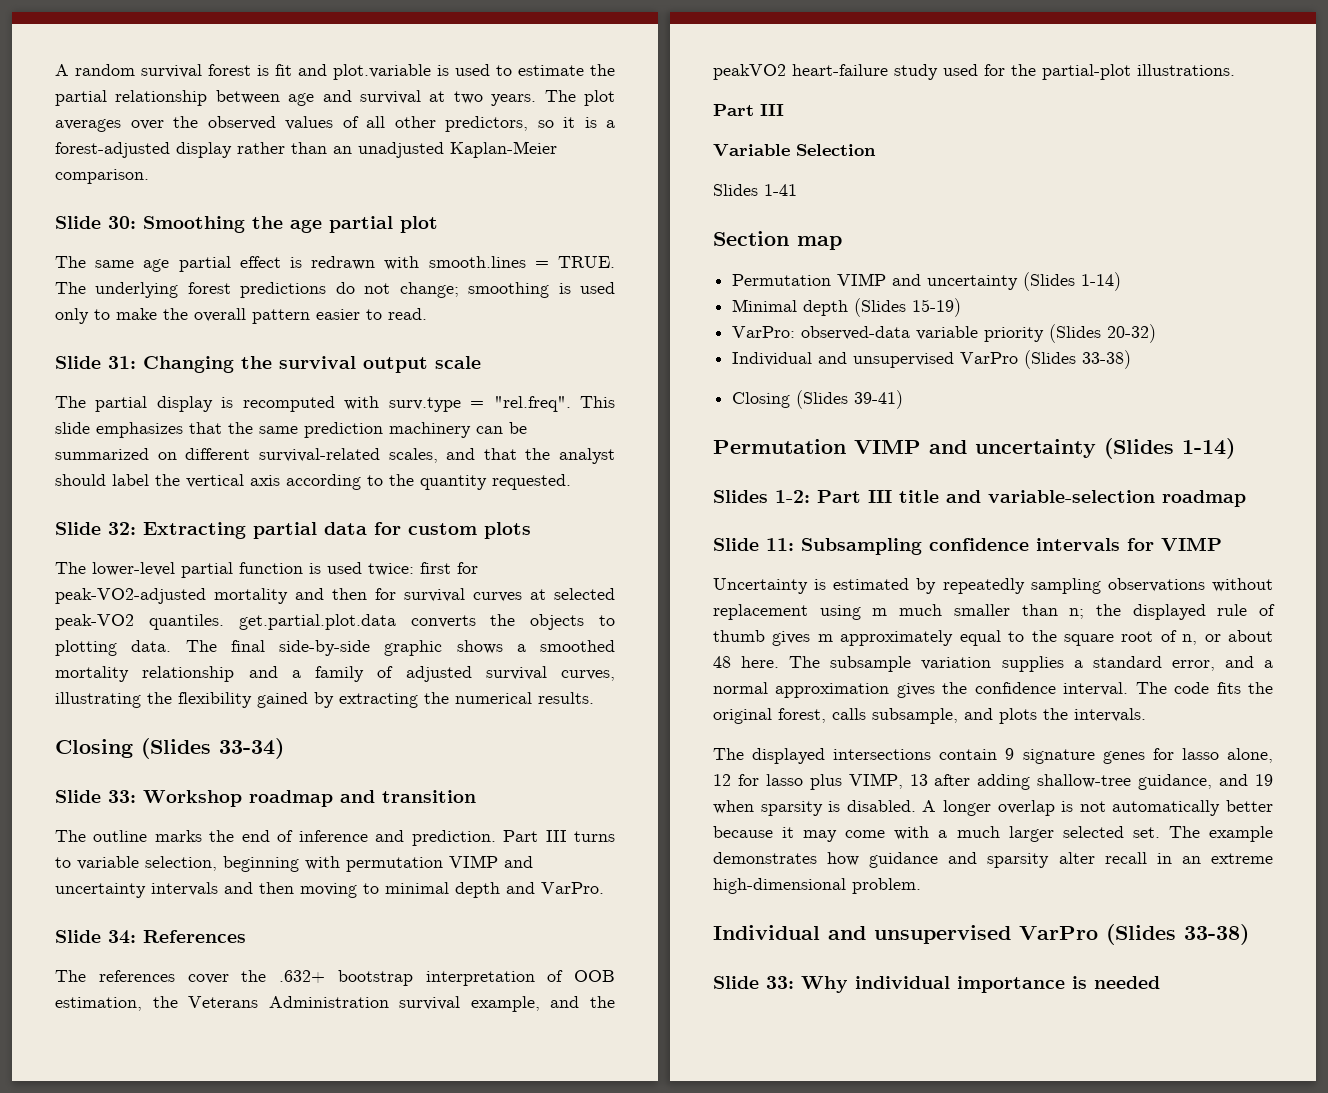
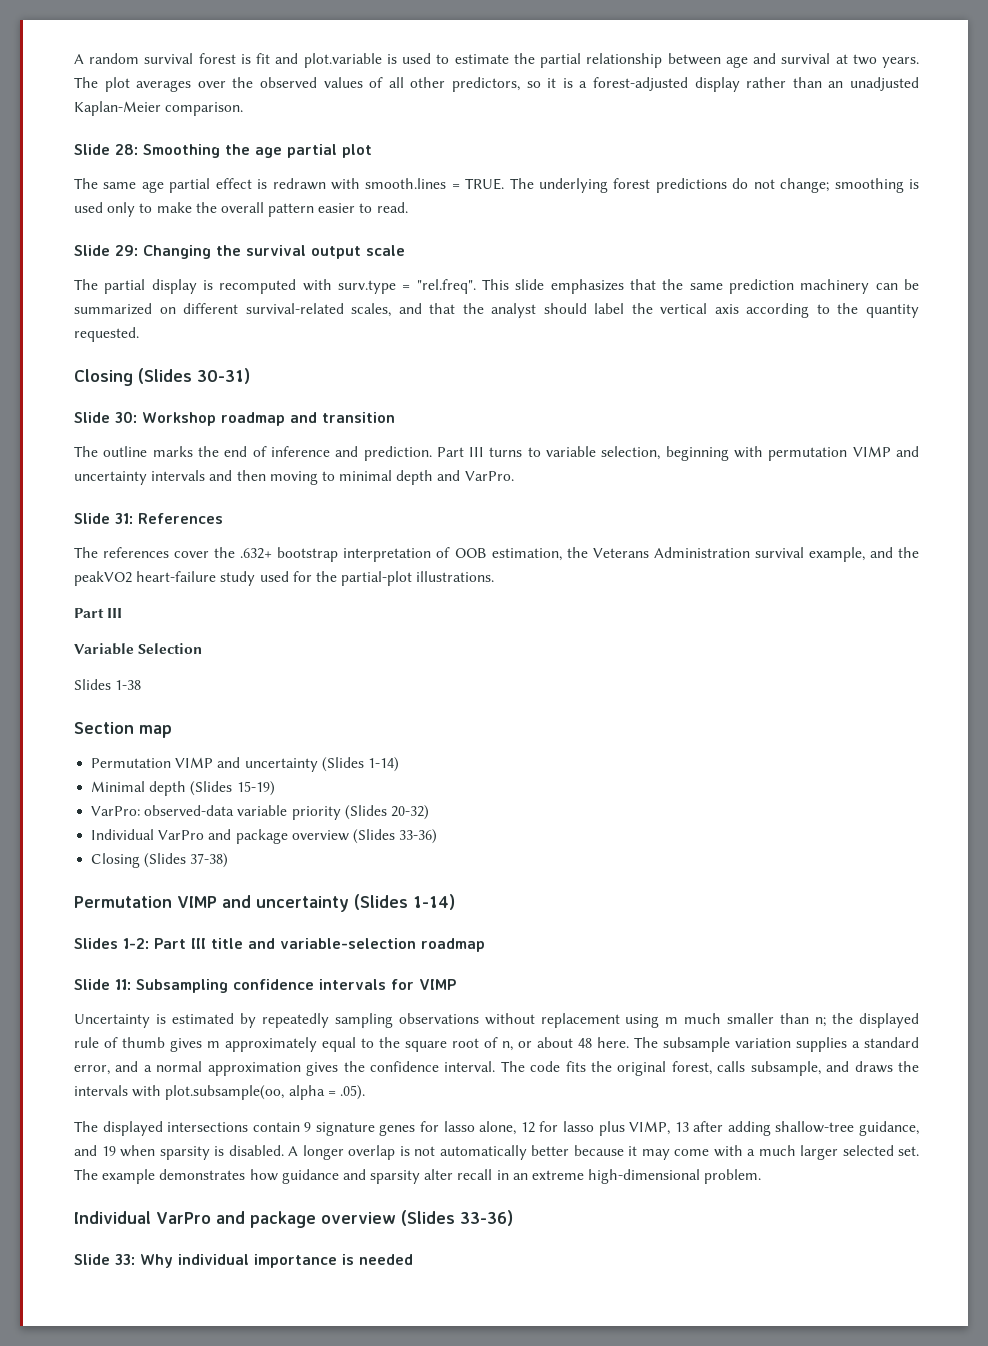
- Slide 30: Smoothing the age partial plot
+ Slide 28: Smoothing the age partial plot
- Slide 31: Changing the survival output scale
+ Slide 29: Changing the survival output scale
- Slide 32: Extracting partial data for custom plots
- The lower-level partial function is used twice: first for peak-VO2-adjusted mortality and then for survival curves at selected peak-VO2 quantiles. get.partial.plot.data converts the objects to plotting data. The final side-by-side graphic shows a smoothed mortality relationship and a family of adjusted survival curves, illustrating the flexibility gained by extracting the numerical results.
- Closing (Slides 33-34)
- Slide 33: Workshop roadmap and transition
+ Closing (Slides 30-31)
+ Slide 30: Workshop roadmap and transition
- Slide 34: References
+ Slide 31: References
- Slides 1-41
+ Slides 1-38
  VarPro: observed-data variable priority (Slides 20-32)
- Individual and unsupervised VarPro (Slides 33-38)
- Closing (Slides 39-41)
+ Individual VarPro and package overview (Slides 33-36)
+ Closing (Slides 37-38)
- The code fits the original forest, calls subsample, and plots the intervals.
+ The code fits the original forest, calls subsample, and draws the intervals with plot.subsample(oo, alpha = .05).
  The example demonstrates how guidance and sparsity alter recall in an extreme high-dimensional problem.
- Individual and unsupervised VarPro (Slides 33-38)
+ Individual VarPro and package overview (Slides 33-36)

